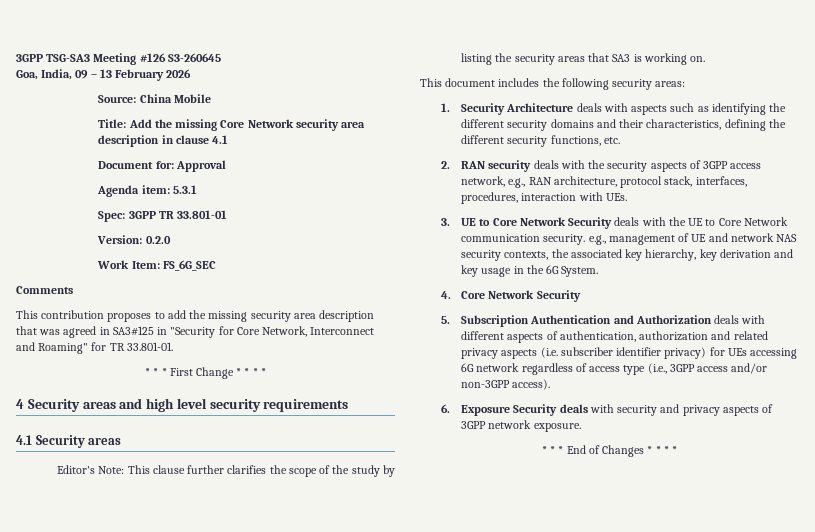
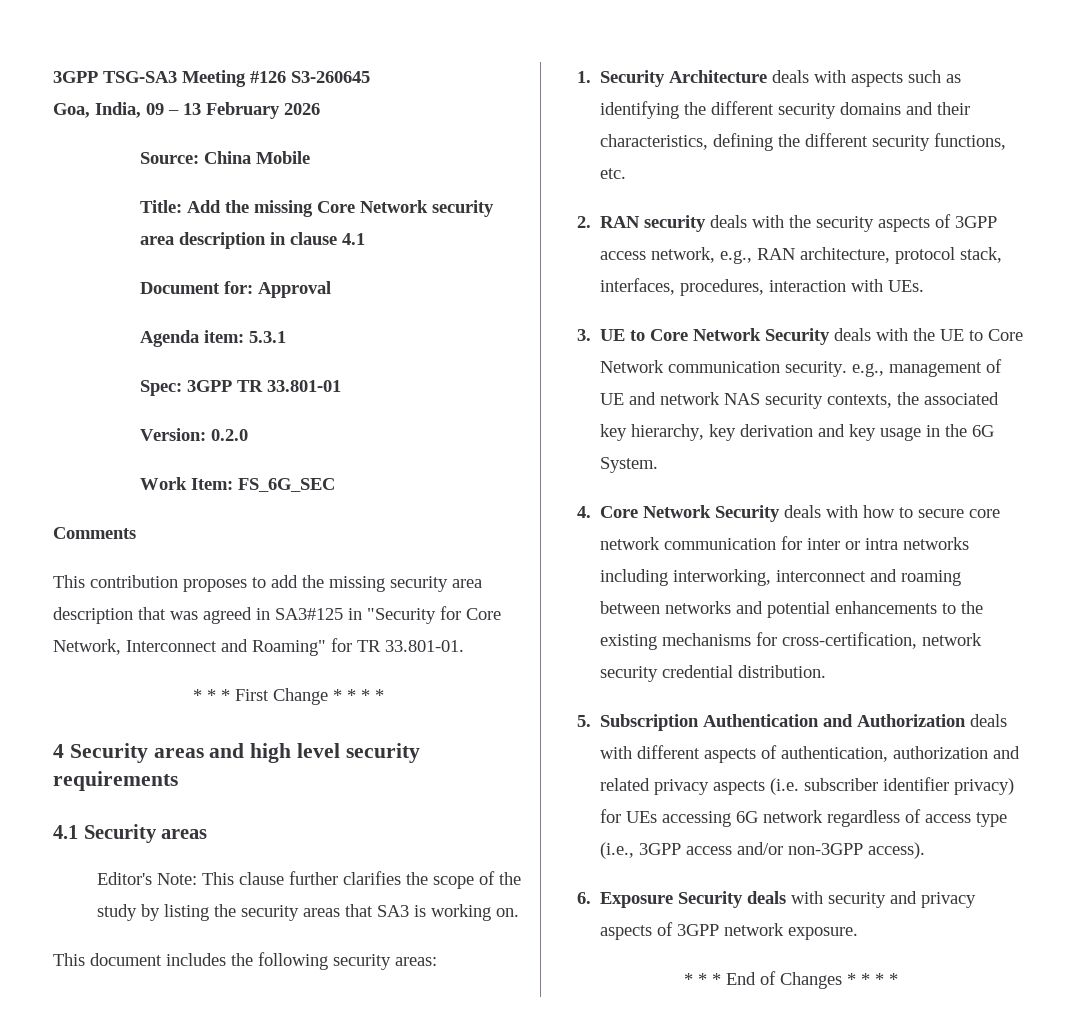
- 4. Core Network Security
+ 4. Core Network Security deals with how to secure core network communication for inter or intra networks including interworking, interconnect and roaming between networks and potential enhancements to the existing mechanisms for cross-certification, network security credential distribution.

